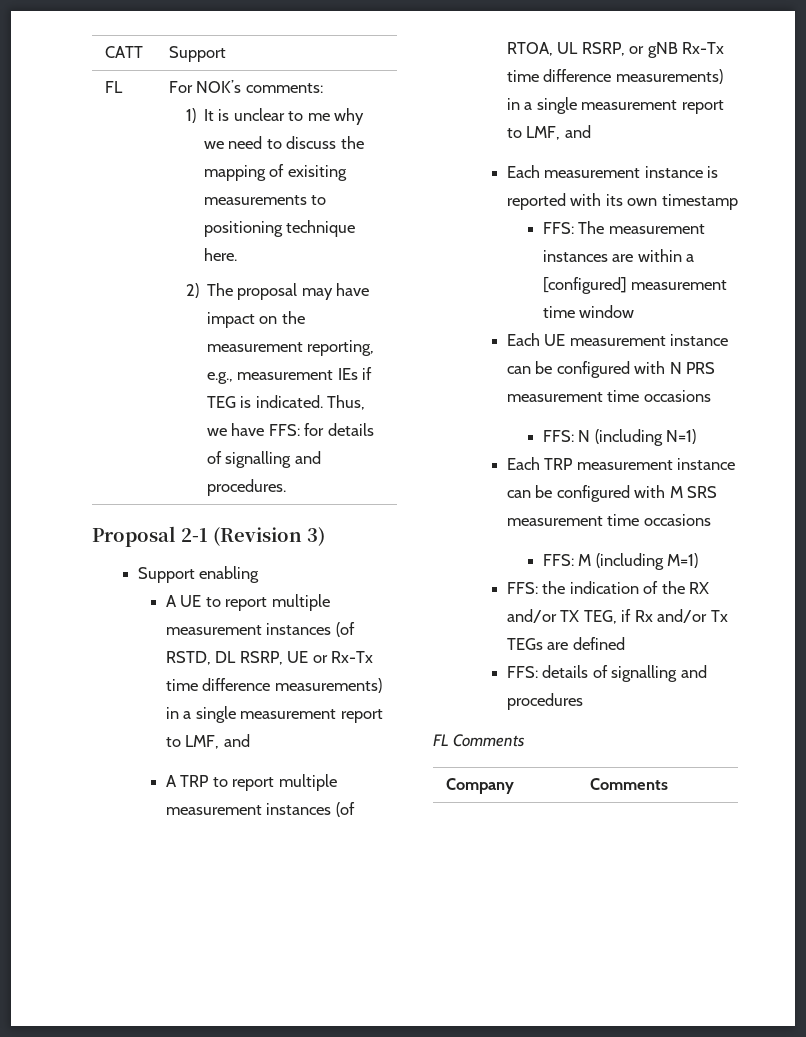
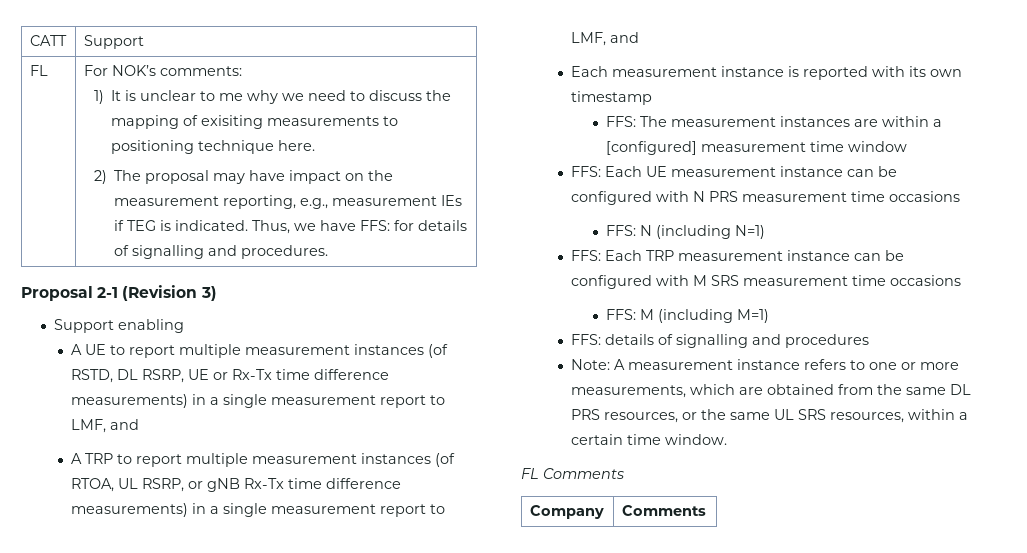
- Each UE measurement instance can be configured with N PRS measurement time occasions
+ FFS: Each UE measurement instance can be configured with N PRS measurement time occasions
- Each TRP measurement instance can be configured with M SRS measurement time occasions
+ FFS: Each TRP measurement instance can be configured with M SRS measurement time occasions
- FFS: the indication of the RX and/or TX TEG, if Rx and/or Tx TEGs are defined
+ Note: A measurement instance refers to one or more measurements, which are obtained from the same DL PRS resources, or the same UL SRS resources, within a certain time window.

